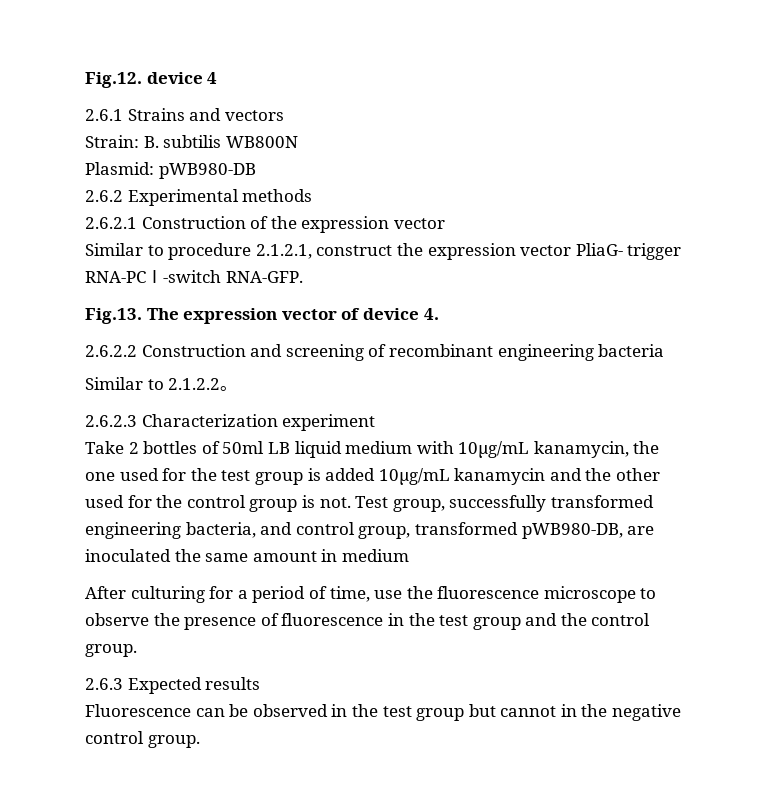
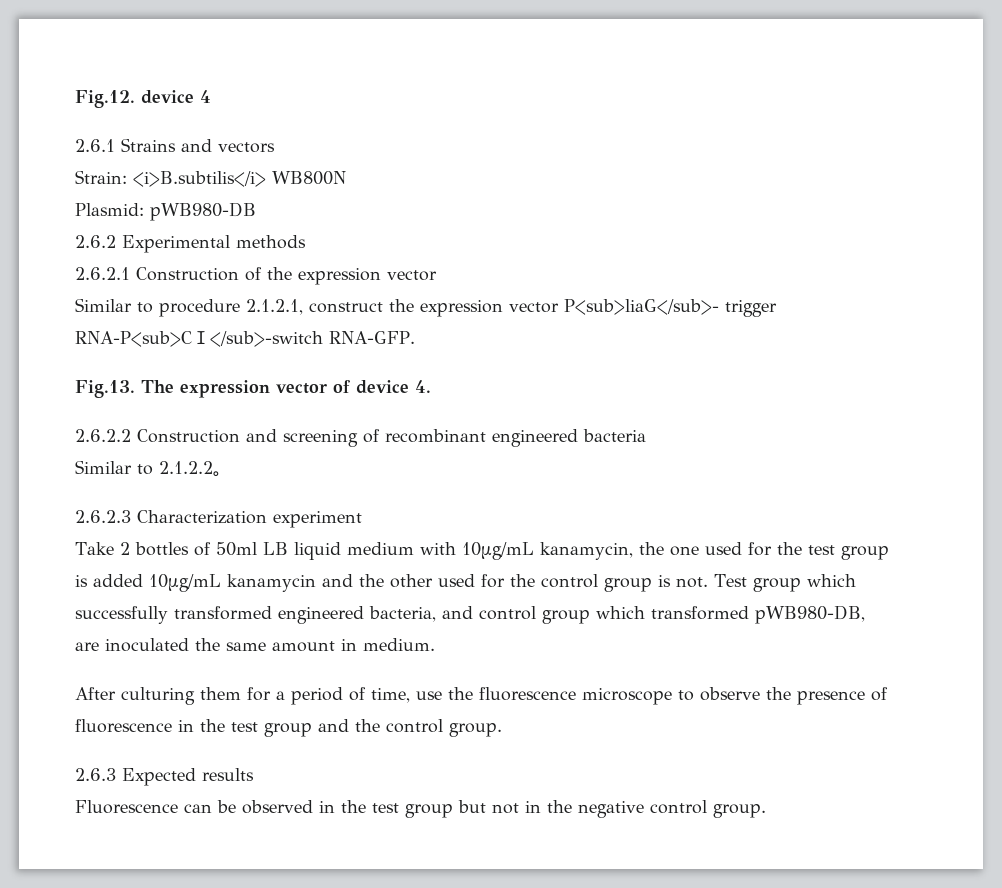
- Strain: B. subtilis WB800N
+ Strain: <i>B.subtilis</i> WB800N
- Similar to procedure 2.1.2.1, construct the expression vector PliaG- trigger RNA-PCⅠ-switch RNA-GFP.
+ Similar to procedure 2.1.2.1, construct the expression vector P<sub>liaG</sub>- trigger RNA-P<sub>CⅠ</sub>-switch RNA-GFP.
- 2.6.2.2 Construction and screening of recombinant engineering bacteria
+ 2.6.2.2 Construction and screening of recombinant engineered bacteria
- Test group, successfully transformed engineering bacteria, and control group, transformed pWB980-DB, are inoculated the same amount in medium
+ Test group which successfully transformed engineered bacteria, and control group which transformed pWB980-DB, are inoculated the same amount in medium.
- After culturing for a period of time, use the fluorescence microscope to observe the presence of fluorescence in the test group and the control group.
+ After culturing them for a period of time, use the fluorescence microscope to observe the presence of fluorescence in the test group and the control group.
- Fluorescence can be observed in the test group but cannot in the negative control group.
+ Fluorescence can be observed in the test group but not in the negative control group.

